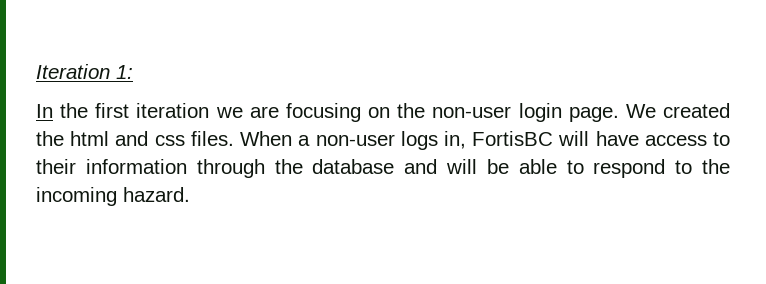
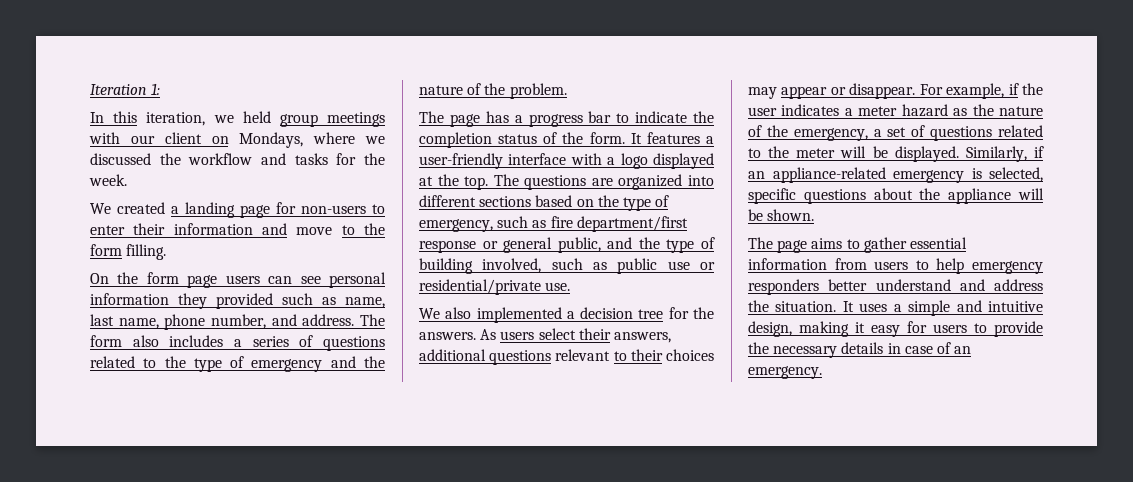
- In the first iteration we are focusing on the non-user login page. We created the html and css files. When a non-user logs in, FortisBC will have access to their information through the database and will be able to respond to the incoming hazard.
+ In this iteration, we held group meetings with our client on Mondays, where we discussed the workflow and tasks for the week.
+ We created a landing page for non-users to enter their information and move to the form filling.
+ On the form page users can see personal information they provided such as name, last name, phone number, and address. The form also includes a series of questions related to the type of emergency and the nature of the problem.
+ The page has a progress bar to indicate the completion status of the form. It features a user-friendly interface with a logo displayed at the top. The questions are organized into different sections based on the type of emergency, such as fire department/first response or general public, and the type of building involved, such as public use or residential/private use.
+ We also implemented a decision tree for the answers. As users select their answers, additional questions relevant to their choices may appear or disappear. For example, if the user indicates a meter hazard as the nature of the emergency, a set of questions related to the meter will be displayed. Similarly, if an appliance-related emergency is selected, specific questions about the appliance will be shown.
+ The page aims to gather essential information from users to help emergency responders better understand and address the situation. It uses a simple and intuitive design, making it easy for users to provide the necessary details in case of an emergency.

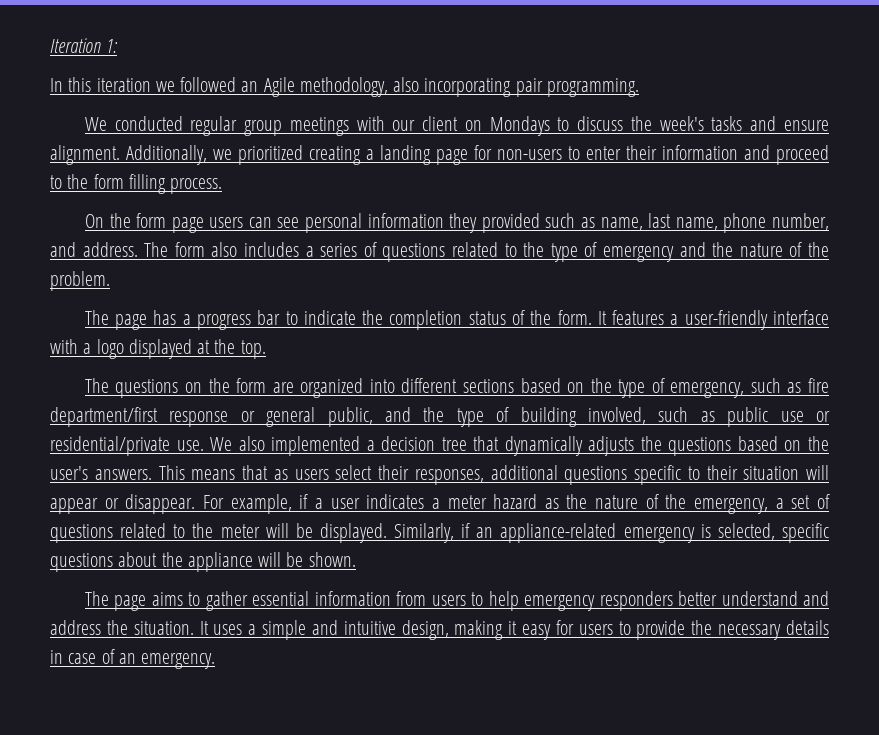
- In this iteration, we held group meetings with our client on Mondays, where we discussed the workflow and tasks for the week.
- We created a landing page for non-users to enter their information and move to the form filling.
+ In this iteration we followed an Agile methodology, also incorporating pair programming.
+ We conducted regular group meetings with our client on Mondays to discuss the week's tasks and ensure alignment. Additionally, we prioritized creating a landing page for non-users to enter their information and proceed to the form filling process.
- It features a user-friendly interface with a logo displayed at the top. The questions are organized into different sections based on the type of emergency, such as fire department/first response or general public, and the type of building involved, such as public use or residential/private use.
- We also implemented a decision tree for the answers. As users select their answers, additional questions relevant to their choices may appear or disappear.
+ It features a user-friendly interface with a logo displayed at the top.
+ The questions on the form are organized into different sections based on the type of emergency, such as fire department/first response or general public, and the type of building involved, such as public use or residential/private use. We also implemented a decision tree that dynamically adjusts the questions based on the user's answers. This means that as users select their responses, additional questions specific to their situation will appear or disappear.
- For example, if the user indicates a meter hazard as the nature of the emergency, a set of questions related to the meter will be displayed.
+ For example, if a user indicates a meter hazard as the nature of the emergency, a set of questions related to the meter will be displayed.

